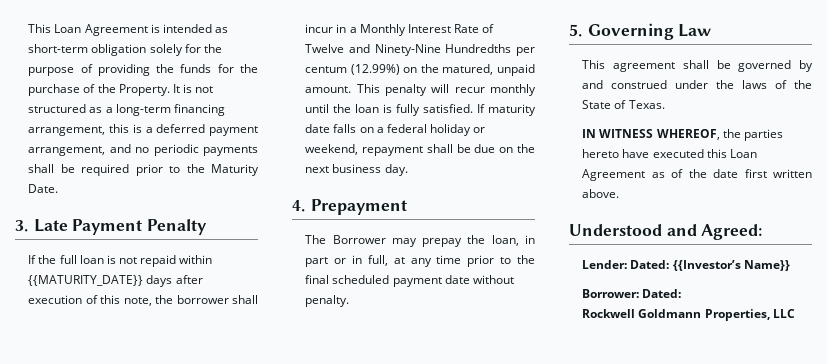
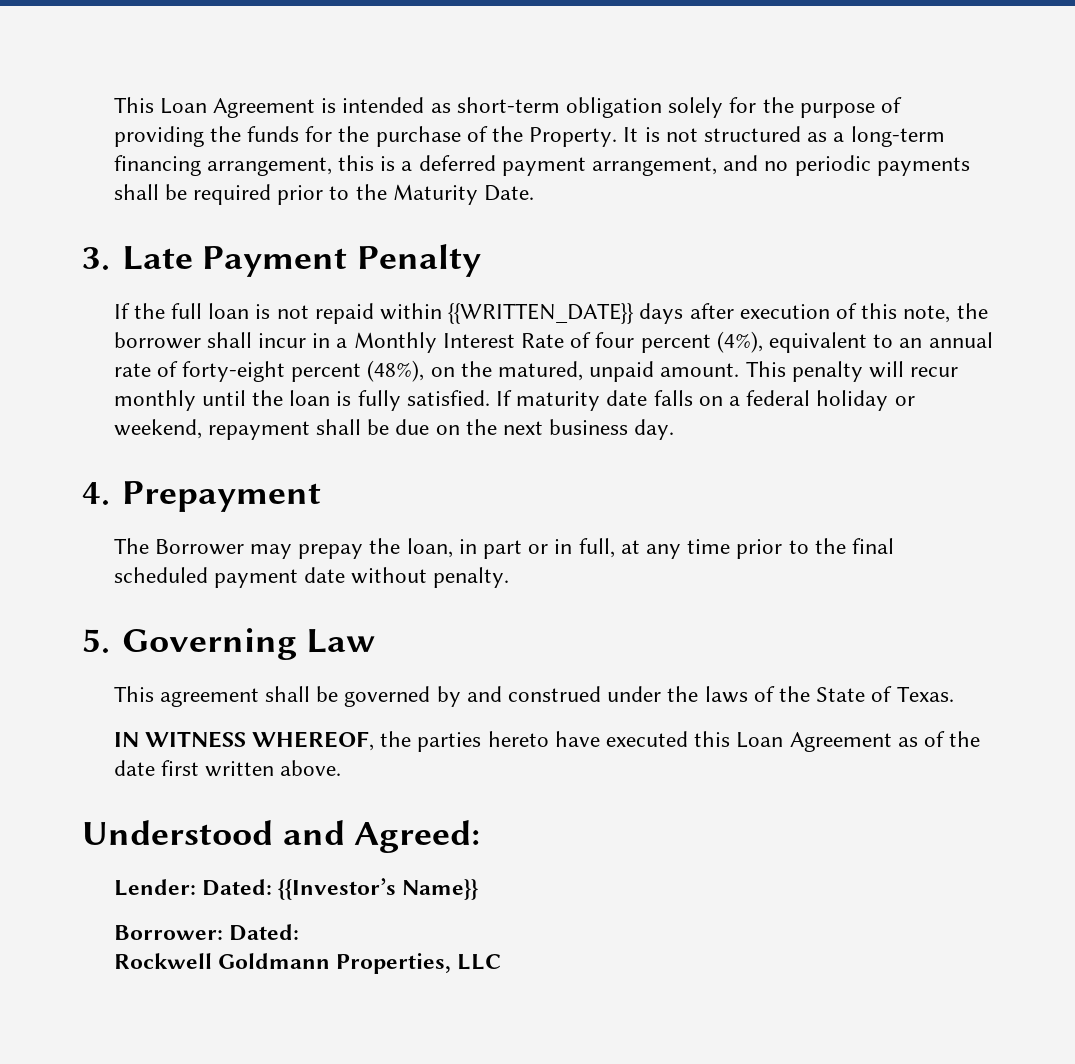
- If the full loan is not repaid within {{MATURITY_DATE}} days after execution of this note, the borrower shall incur in a Monthly Interest Rate of Twelve and Ninety-Nine Hundredths per centum (12.99%) on the matured, unpaid amount.
+ If the full loan is not repaid within {{WRITTEN_DATE}} days after execution of this note, the borrower shall incur in a Monthly Interest Rate of four percent (4%), equivalent to an annual rate of forty-eight percent (48%), on the matured, unpaid amount.

